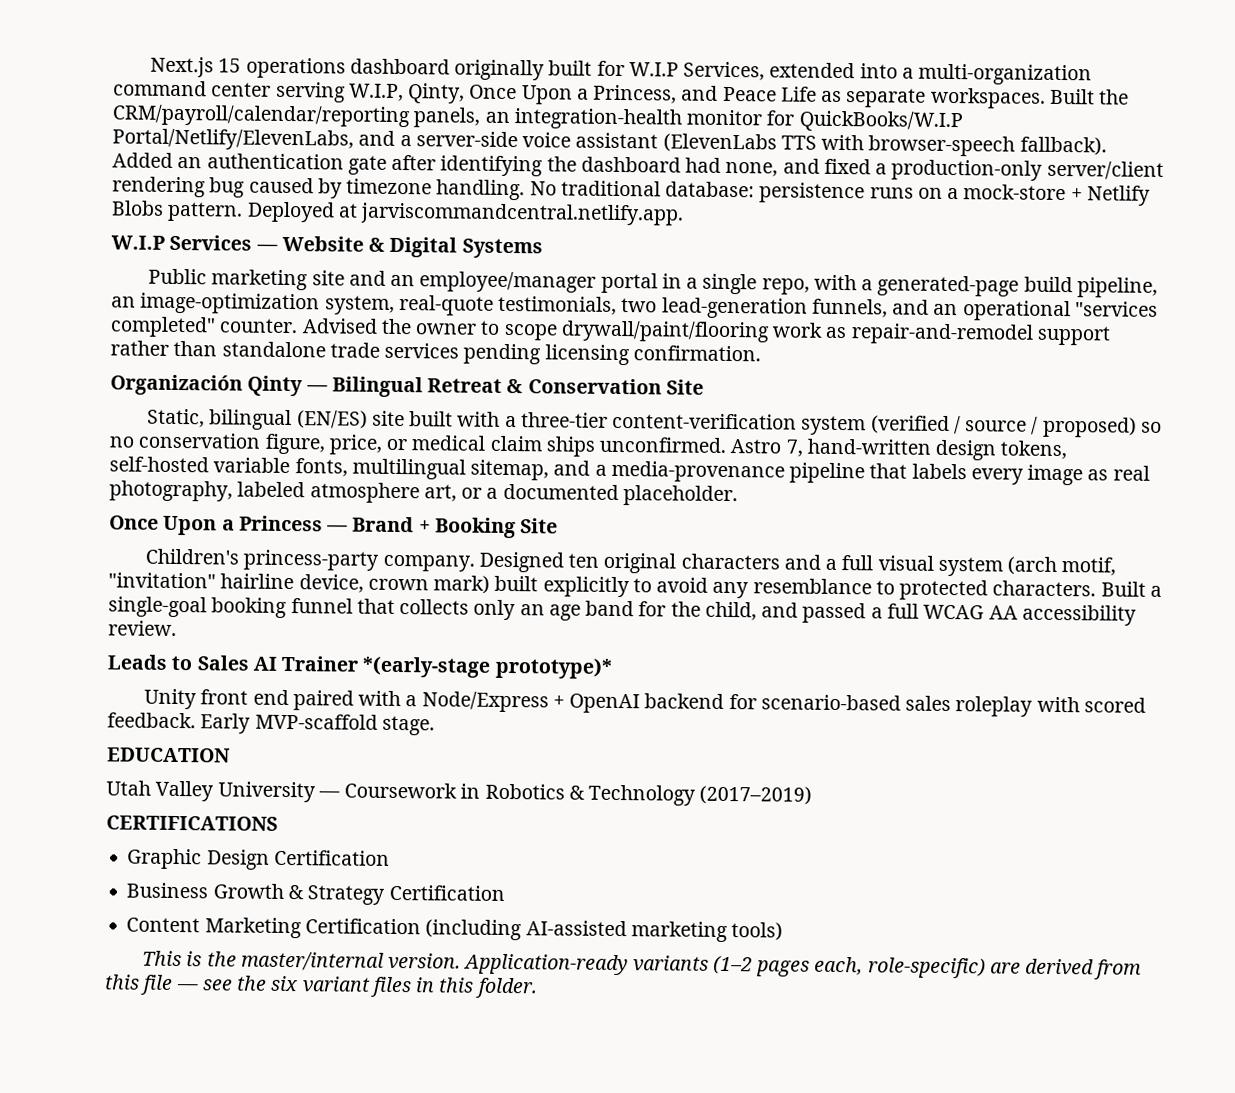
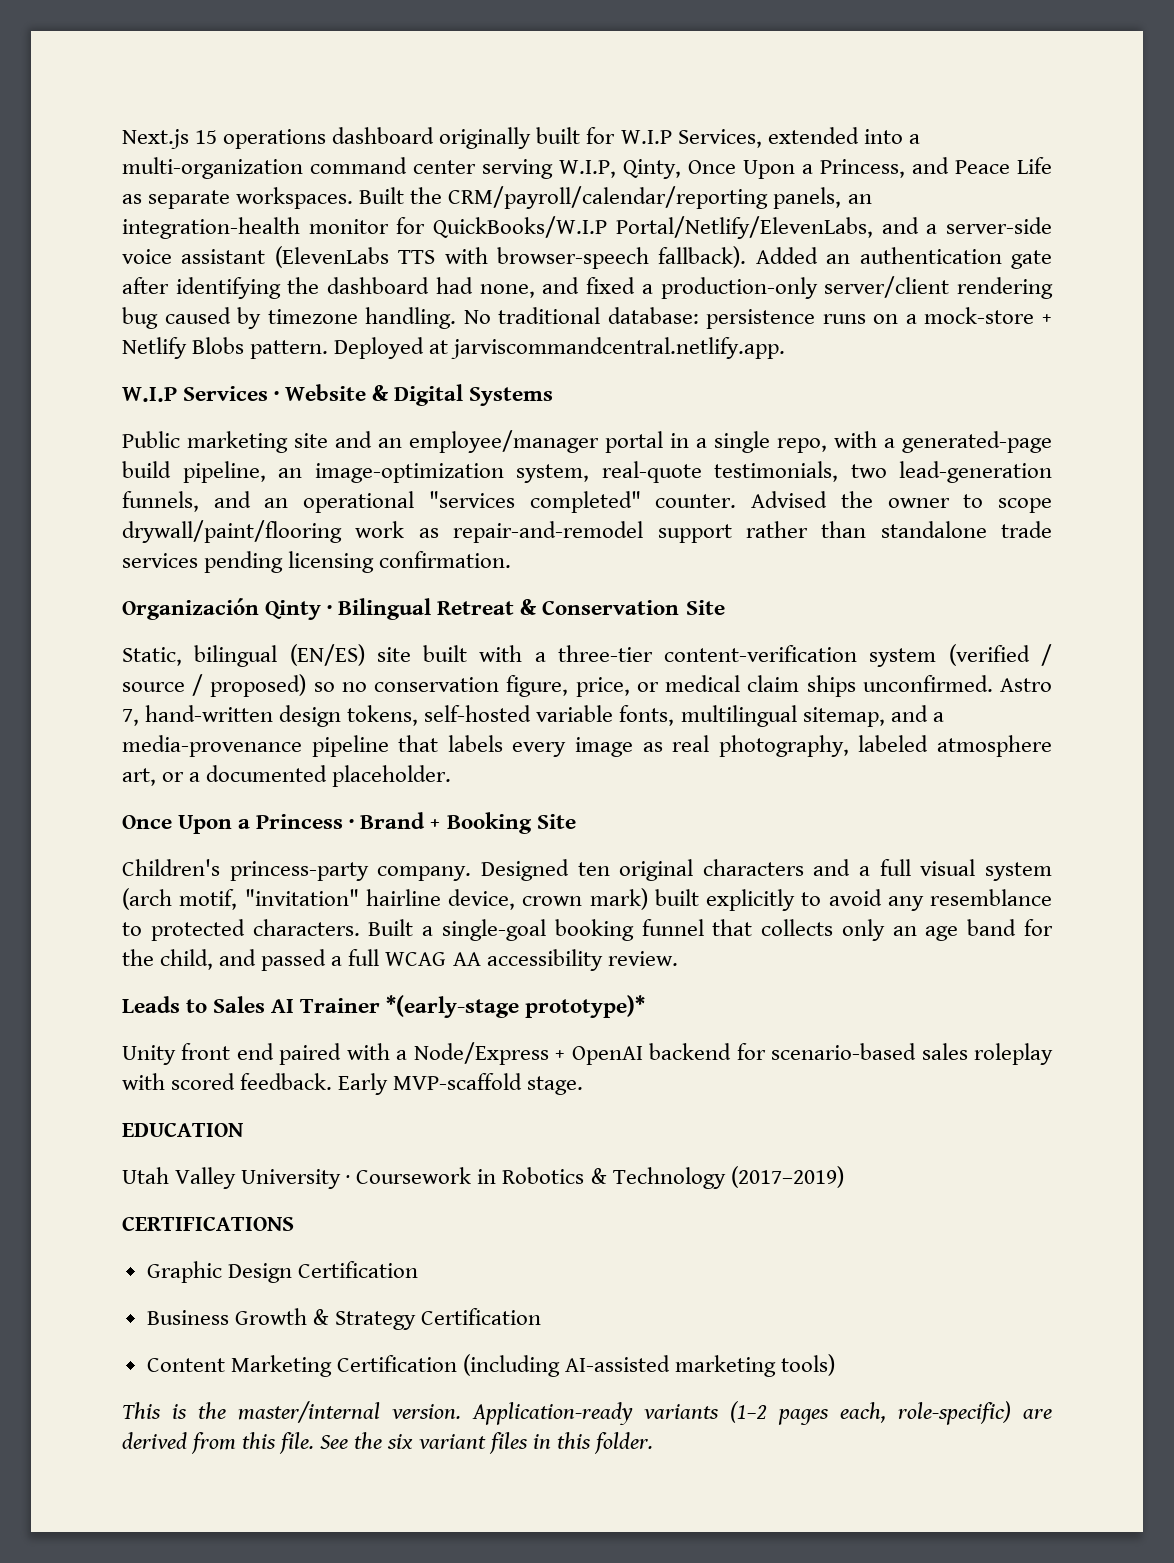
- W.I.P Services — Website & Digital Systems
+ W.I.P Services · Website & Digital Systems
- Organización Qinty — Bilingual Retreat & Conservation Site
+ Organización Qinty · Bilingual Retreat & Conservation Site
- Once Upon a Princess — Brand + Booking Site
+ Once Upon a Princess · Brand + Booking Site
- Utah Valley University — Coursework in Robotics & Technology (2017–2019)
+ Utah Valley University · Coursework in Robotics & Technology (2017–2019)
- Application-ready variants (1–2 pages each, role-specific) are derived from this file — see the six variant files in this folder.
+ Application-ready variants (1–2 pages each, role-specific) are derived from this file. See the six variant files in this folder.

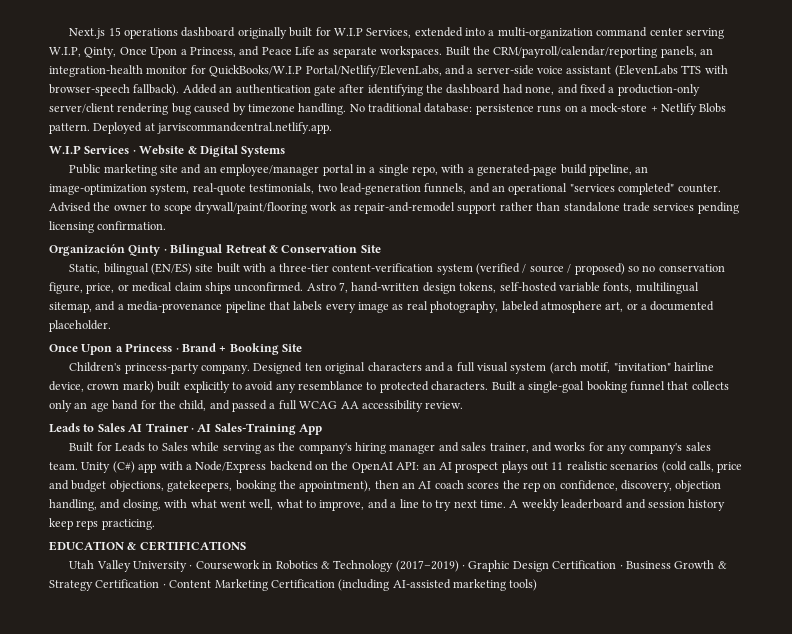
- Leads to Sales AI Trainer *(early-stage prototype)*
- Unity front end paired with a Node/Express + OpenAI backend for scenario-based sales roleplay with scored feedback. Early MVP-scaffold stage.
+ Leads to Sales AI Trainer · AI Sales-Training App
+ Built for Leads to Sales while serving as the company's hiring manager and sales trainer, and works for any company's sales team. Unity (C#) app with a Node/Express backend on the OpenAI API: an AI prospect plays out 11 realistic scenarios (cold calls, price and budget objections, gatekeepers, booking the appointment), then an AI coach scores the rep on confidence, discovery, objection handling, and closing, with what went well, what to improve, and a line to try next time. A weekly leaderboard and session history keep reps practicing.
- EDUCATION
+ EDUCATION & CERTIFICATIONS
- Utah Valley University · Coursework in Robotics & Technology (2017–2019)
- CERTIFICATIONS
- Graphic Design Certification
- Business Growth & Strategy Certification
- Content Marketing Certification (including AI-assisted marketing tools)
+ Utah Valley University · Coursework in Robotics & Technology (2017–2019) · Graphic Design Certification · Business Growth & Strategy Certification · Content Marketing Certification (including AI-assisted marketing tools)
- This is the master/internal version. Application-ready variants (1–2 pages each, role-specific) are derived from this file. See the six variant files in this folder.

